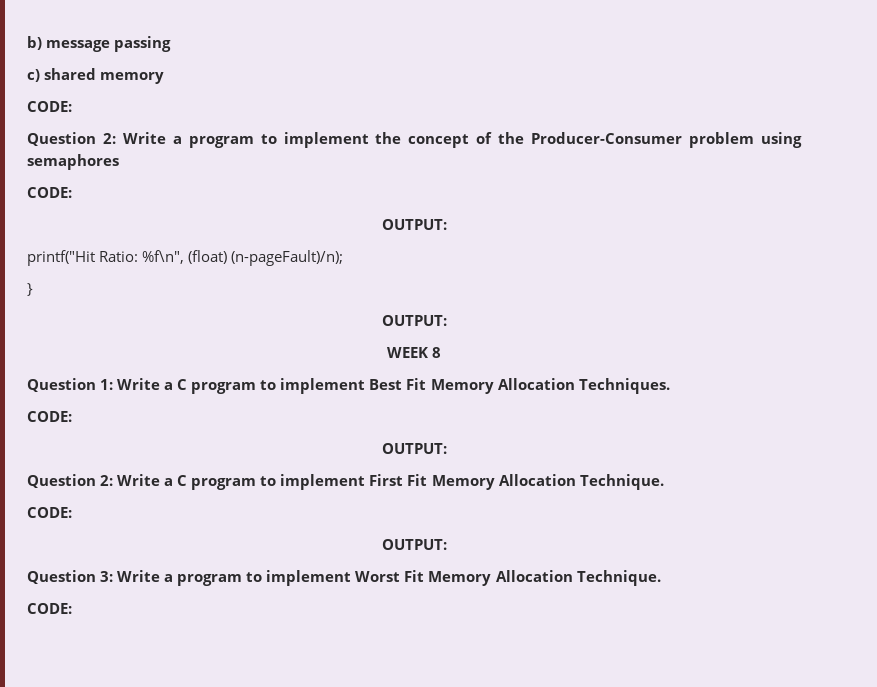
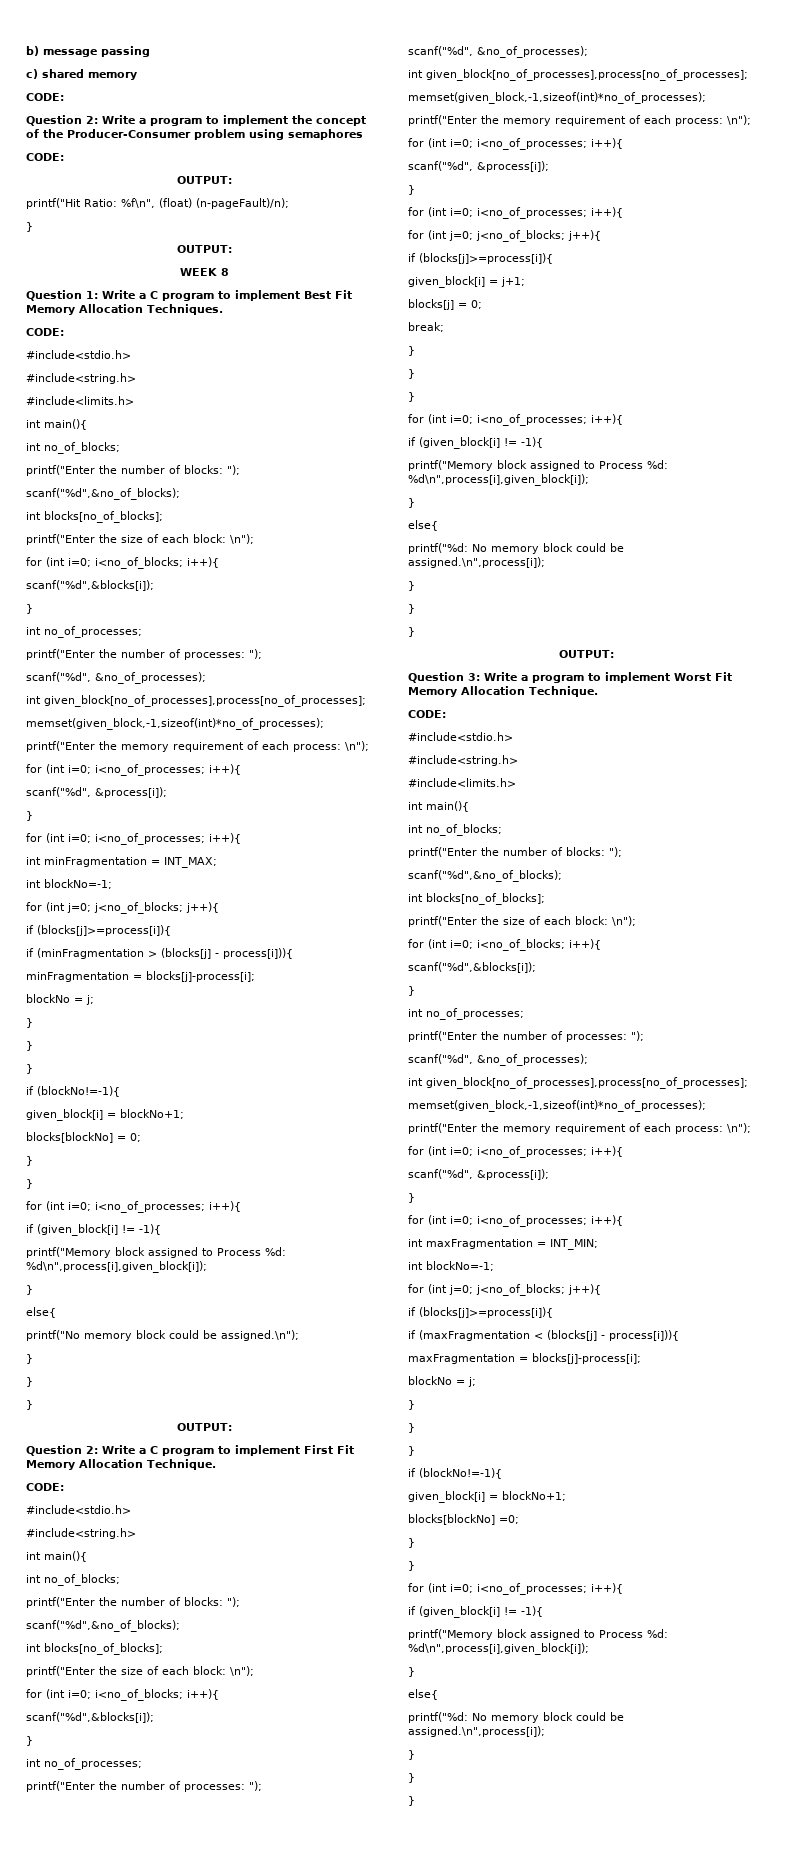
  Question 1: Write a C program to implement Best Fit Memory Allocation Techniques.
  CODE:
+ #include<stdio.h>
+ #include<string.h>
+ #include<limits.h>
+ int main(){
+ int no_of_blocks;
+ printf("Enter the number of blocks: ");
+ scanf("%d",&no_of_blocks);
+ int blocks[no_of_blocks];
+ printf("Enter the size of each block: \n");
+ for (int i=0; i<no_of_blocks; i++){
+ scanf("%d",&blocks[i]);
+ }
+ int no_of_processes;
+ printf("Enter the number of processes: ");
+ scanf("%d", &no_of_processes);
+ int given_block[no_of_processes],process[no_of_processes];
+ memset(given_block,-1,sizeof(int)*no_of_processes);
+ printf("Enter the memory requirement of each process: \n");
+ for (int i=0; i<no_of_processes; i++){
+ scanf("%d", &process[i]);
+ }
+ for (int i=0; i<no_of_processes; i++){
+ int minFragmentation = INT_MAX;
+ int blockNo=-1;
+ for (int j=0; j<no_of_blocks; j++){
+ if (blocks[j]>=process[i]){
+ if (minFragmentation > (blocks[j] - process[i])){
+ minFragmentation = blocks[j]-process[i];
+ blockNo = j;
+ }
+ }
+ }
+ if (blockNo!=-1){
+ given_block[i] = blockNo+1;
+ blocks[blockNo] = 0;
+ }
+ }
+ for (int i=0; i<no_of_processes; i++){
+ if (given_block[i] != -1){
+ printf("Memory block assigned to Process %d: %d\n",process[i],given_block[i]);
+ }
+ else{
+ printf("No memory block could be assigned.\n");
+ }
+ }
+ }
  Question 2: Write a C program to implement First Fit Memory Allocation Technique.
  CODE:
+ #include<stdio.h>
+ #include<string.h>
+ int main(){
+ int no_of_blocks;
+ printf("Enter the number of blocks: ");
+ scanf("%d",&no_of_blocks);
+ int blocks[no_of_blocks];
+ printf("Enter the size of each block: \n");
+ for (int i=0; i<no_of_blocks; i++){
+ scanf("%d",&blocks[i]);
+ }
+ int no_of_processes;
+ printf("Enter the number of processes: ");
+ scanf("%d", &no_of_processes);
+ int given_block[no_of_processes],process[no_of_processes];
+ memset(given_block,-1,sizeof(int)*no_of_processes);
+ printf("Enter the memory requirement of each process: \n");
+ for (int i=0; i<no_of_processes; i++){
+ scanf("%d", &process[i]);
+ }
+ for (int i=0; i<no_of_processes; i++){
+ for (int j=0; j<no_of_blocks; j++){
+ if (blocks[j]>=process[i]){
+ given_block[i] = j+1;
+ blocks[j] = 0;
+ break;
+ }
+ }
+ }
+ for (int i=0; i<no_of_processes; i++){
+ if (given_block[i] != -1){
+ printf("Memory block assigned to Process %d: %d\n",process[i],given_block[i]);
+ }
+ else{
+ printf("%d: No memory block could be assigned.\n",process[i]);
+ }
+ }
+ }
  Question 3: Write a program to implement Worst Fit Memory Allocation Technique.
  CODE:
+ #include<stdio.h>
+ #include<string.h>
+ #include<limits.h>
+ int main(){
+ int no_of_blocks;
+ printf("Enter the number of blocks: ");
+ scanf("%d",&no_of_blocks);
+ int blocks[no_of_blocks];
+ printf("Enter the size of each block: \n");
+ for (int i=0; i<no_of_blocks; i++){
+ scanf("%d",&blocks[i]);
+ }
+ int no_of_processes;
+ printf("Enter the number of processes: ");
+ scanf("%d", &no_of_processes);
+ int given_block[no_of_processes],process[no_of_processes];
+ memset(given_block,-1,sizeof(int)*no_of_processes);
+ printf("Enter the memory requirement of each process: \n");
+ for (int i=0; i<no_of_processes; i++){
+ scanf("%d", &process[i]);
+ }
+ for (int i=0; i<no_of_processes; i++){
+ int maxFragmentation = INT_MIN;
+ int blockNo=-1;
+ for (int j=0; j<no_of_blocks; j++){
+ if (blocks[j]>=process[i]){
+ if (maxFragmentation < (blocks[j] - process[i])){
+ maxFragmentation = blocks[j]-process[i];
+ blockNo = j;
+ }
+ }
+ }
+ if (blockNo!=-1){
+ given_block[i] = blockNo+1;
+ blocks[blockNo] =0;
+ }
+ }
+ for (int i=0; i<no_of_processes; i++){
+ if (given_block[i] != -1){
+ printf("Memory block assigned to Process %d: %d\n",process[i],given_block[i]);
+ }
+ else{
+ printf("%d: No memory block could be assigned.\n",process[i]);
+ }
+ }
+ }

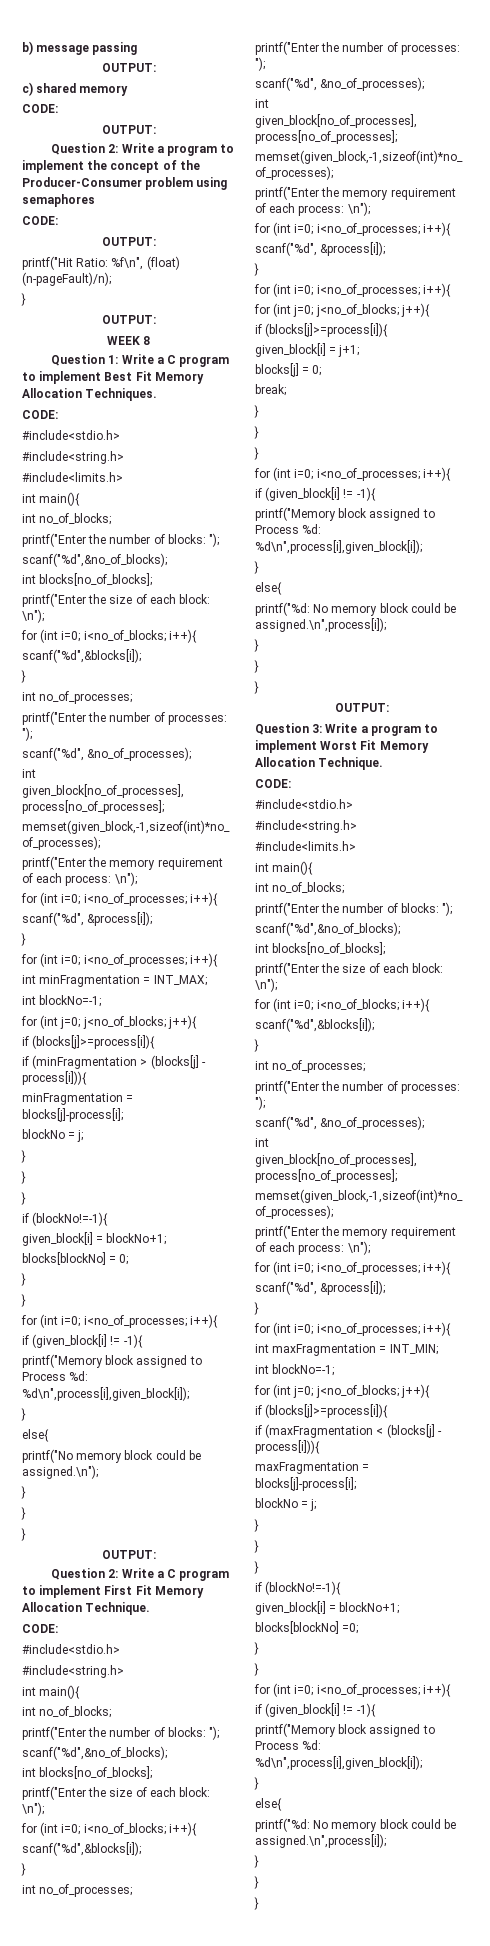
  b) message passing
+ OUTPUT:
  c) shared memory
  CODE:
+ OUTPUT:

